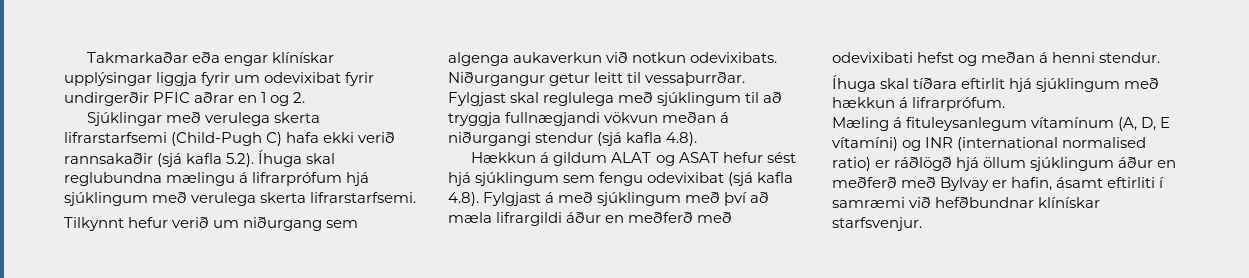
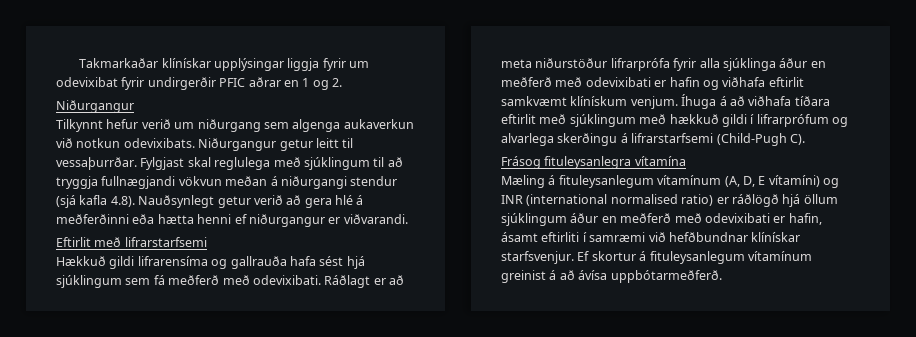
- Takmarkaðar eða engar klínískar upplýsingar liggja fyrir um odevixibat fyrir undirgerðir PFIC aðrar en 1 og 2.
- Sjúklingar með verulega skerta lifrarstarfsemi (Child-Pugh C) hafa ekki verið rannsakaðir (sjá kafla 5.2). Íhuga skal reglubundna mælingu á lifrarprófum hjá sjúklingum með verulega skerta lifrarstarfsemi.
+ Takmarkaðar klínískar upplýsingar liggja fyrir um odevixibat fyrir undirgerðir PFIC aðrar en 1 og 2.
+ Niðurgangur
- Fylgjast skal reglulega með sjúklingum til að tryggja fullnægjandi vökvun meðan á niðurgangi stendur (sjá kafla 4.8).
- Hækkun á gildum ALAT og ASAT hefur sést hjá sjúklingum sem fengu odevixibat (sjá kafla 4.8). Fylgjast á með sjúklingum með því að mæla lifrargildi áður en meðferð með odevixibati hefst og meðan á henni stendur.
- Íhuga skal tíðara eftirlit hjá sjúklingum með hækkun á lifrarprófum.
+ Fylgjast skal reglulega með sjúklingum til að tryggja fullnægjandi vökvun meðan á niðurgangi stendur (sjá kafla 4.8). Nauðsynlegt getur verið að gera hlé á meðferðinni eða hætta henni ef niðurgangur er viðvarandi.
+ Eftirlit með lifrarstarfsemi
+ Hækkuð gildi lifrarensíma og gallrauða hafa sést hjá sjúklingum sem fá meðferð með odevixibati. Ráðlagt er að meta niðurstöður lifrarprófa fyrir alla sjúklinga áður en meðferð með odevixibati er hafin og viðhafa eftirlit samkvæmt klínískum venjum. Íhuga á að viðhafa tíðara eftirlit með sjúklingum með hækkuð gildi í lifrarprófum og alvarlega skerðingu á lifrarstarfsemi (Child-Pugh C).
+ Frásog fituleysanlegra vítamína
- Mæling á fituleysanlegum vítamínum (A, D, E vítamíni) og INR (international normalised ratio) er ráðlögð hjá öllum sjúklingum áður en meðferð með Bylvay er hafin, ásamt eftirliti í samræmi við hefðbundnar klínískar starfsvenjur.
+ Mæling á fituleysanlegum vítamínum (A, D, E vítamíni) og INR (international normalised ratio) er ráðlögð hjá öllum sjúklingum áður en meðferð með odevixibati er hafin, ásamt eftirliti í samræmi við hefðbundnar klínískar starfsvenjur.
+ Ef skortur á fituleysanlegum vítamínum greinist á að ávísa uppbótarmeðferð.

